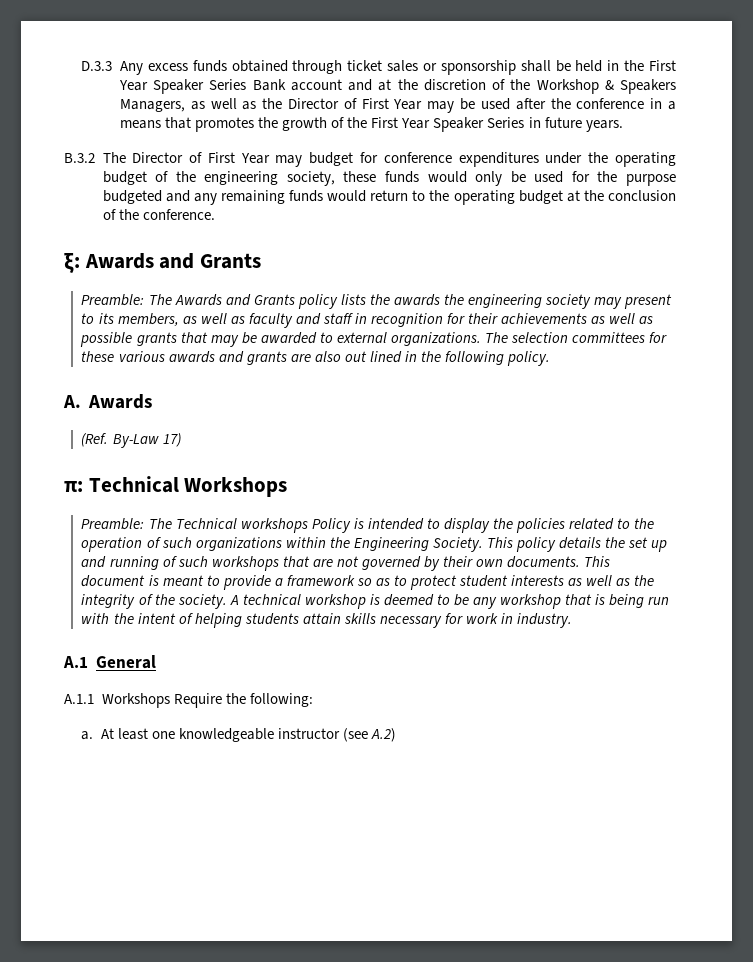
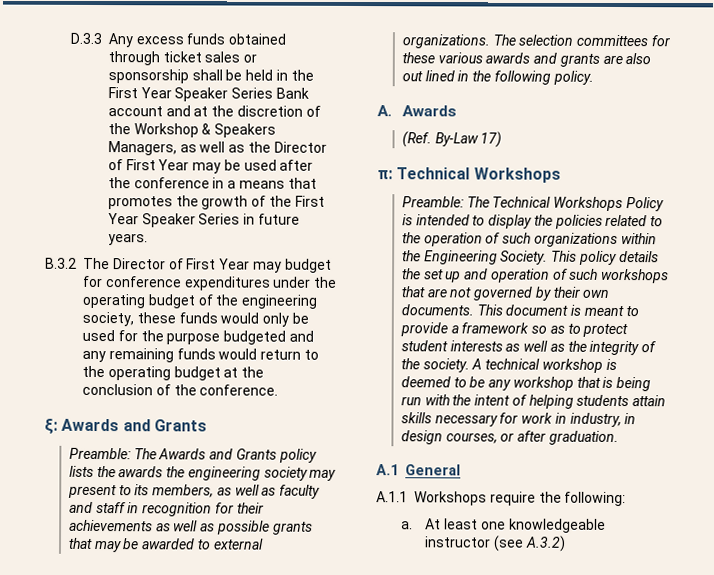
- Preamble: The Technical workshops Policy is intended to display the policies related to the operation of such organizations within the Engineering Society.
+ Preamble: The Technical Workshops Policy is intended to display the policies related to the operation of such organizations within the Engineering Society.
- This policy details the set up and running of such workshops that are not governed by their own documents.
+ This policy details the set up and operation of such workshops that are not governed by their own documents.
- A technical workshop is deemed to be any workshop that is being run with the intent of helping students attain skills necessary for work in industry.
+ A technical workshop is deemed to be any workshop that is being run with the intent of helping students attain skills necessary for work in industry, in design courses, or after graduation.
- A.1.1 Workshops Require the following:
+ A.1.1 Workshops require the following:
- At least one knowledgeable instructor (see A.2)
+ At least one knowledgeable instructor (see A.3.2)

